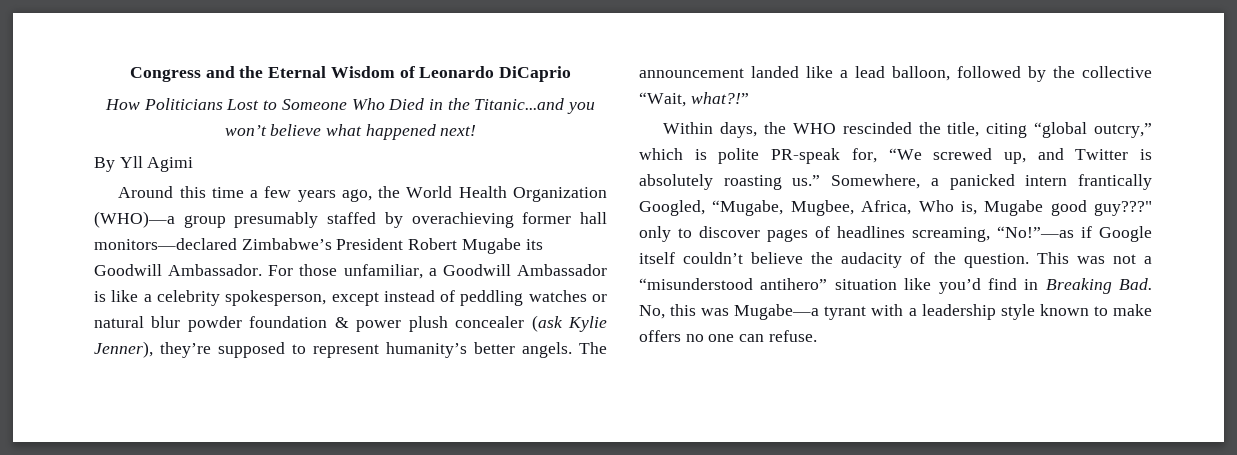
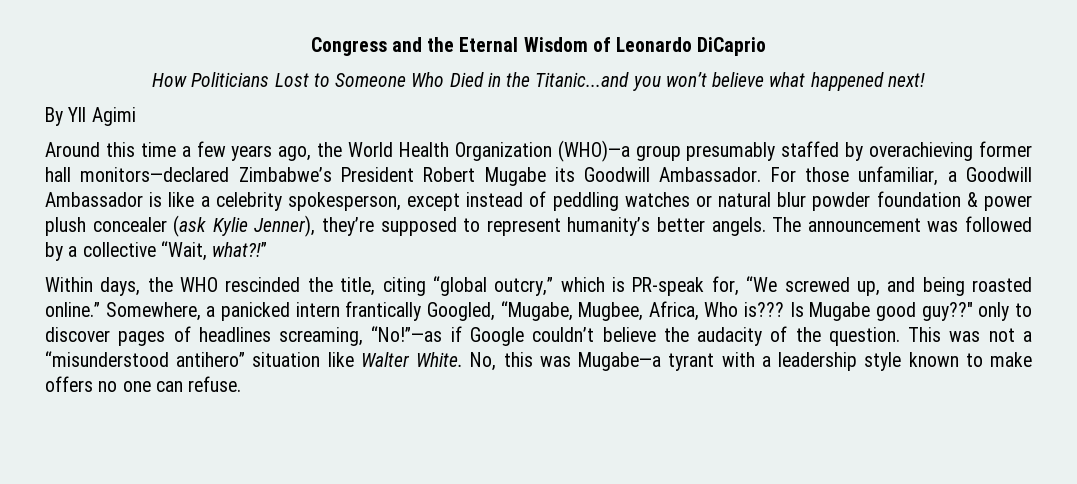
- The announcement landed like a lead balloon, followed by the collective “Wait, what?!”
+ The announcement was followed by a collective “Wait, what?!”
- Within days, the WHO rescinded the title, citing “global outcry,” which is polite PR-speak for, “We screwed up, and Twitter is absolutely roasting us.”
+ Within days, the WHO rescinded the title, citing “global outcry,” which is PR-speak for, “We screwed up, and being roasted online.”
- Somewhere, a panicked intern frantically Googled, “Mugabe, Mugbee, Africa, Who is, Mugabe good guy???" only to discover pages of headlines screaming, “No!”—as if Google itself couldn’t believe the audacity of the question.
+ Somewhere, a panicked intern frantically Googled, “Mugabe, Mugbee, Africa, Who is??? Is Mugabe good guy??" only to discover pages of headlines screaming, “No!”—as if Google couldn’t believe the audacity of the question.
- This was not a “misunderstood antihero” situation like you’d find in Breaking Bad. No, this was Mugabe—a tyrant with a leadership style known to make offers no one can refuse.
+ This was not a “misunderstood antihero” situation like Walter White. No, this was Mugabe—a tyrant with a leadership style known to make offers no one can refuse.

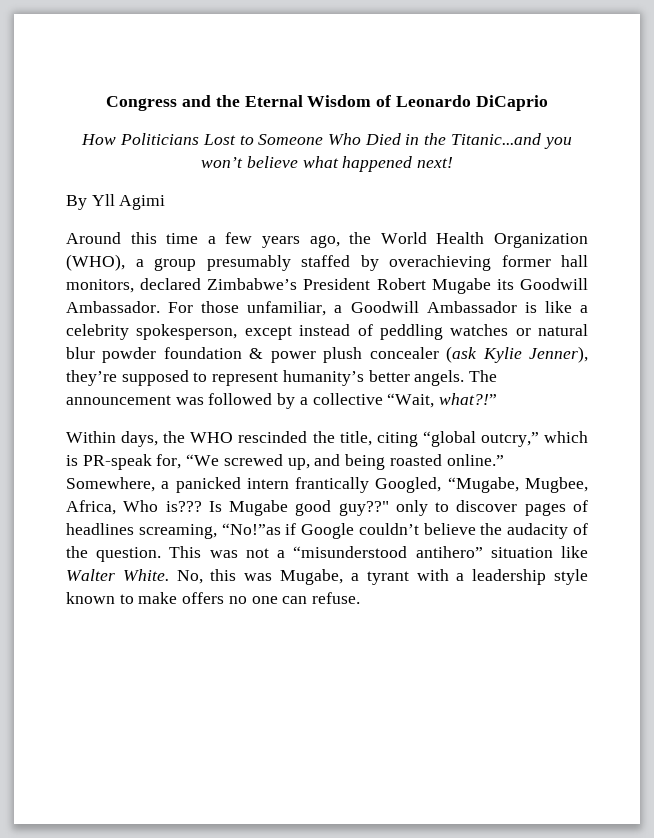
- Around this time a few years ago, the World Health Organization (WHO)—a group presumably staffed by overachieving former hall monitors—declared Zimbabwe’s President Robert Mugabe its Goodwill Ambassador.
+ Around this time a few years ago, the World Health Organization (WHO), a group presumably staffed by overachieving former hall monitors, declared Zimbabwe’s President Robert Mugabe its Goodwill Ambassador.
- Is Mugabe good guy??" only to discover pages of headlines screaming, “No!”—as if Google couldn’t believe the audacity of the question.
+ Is Mugabe good guy??" only to discover pages of headlines screaming, “No!”as if Google couldn’t believe the audacity of the question.
- No, this was Mugabe—a tyrant with a leadership style known to make offers no one can refuse.
+ No, this was Mugabe, a tyrant with a leadership style known to make offers no one can refuse.

